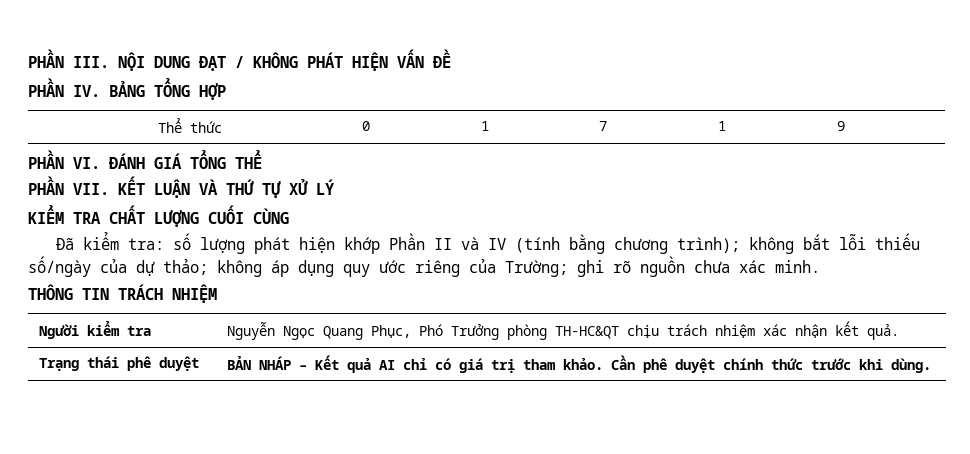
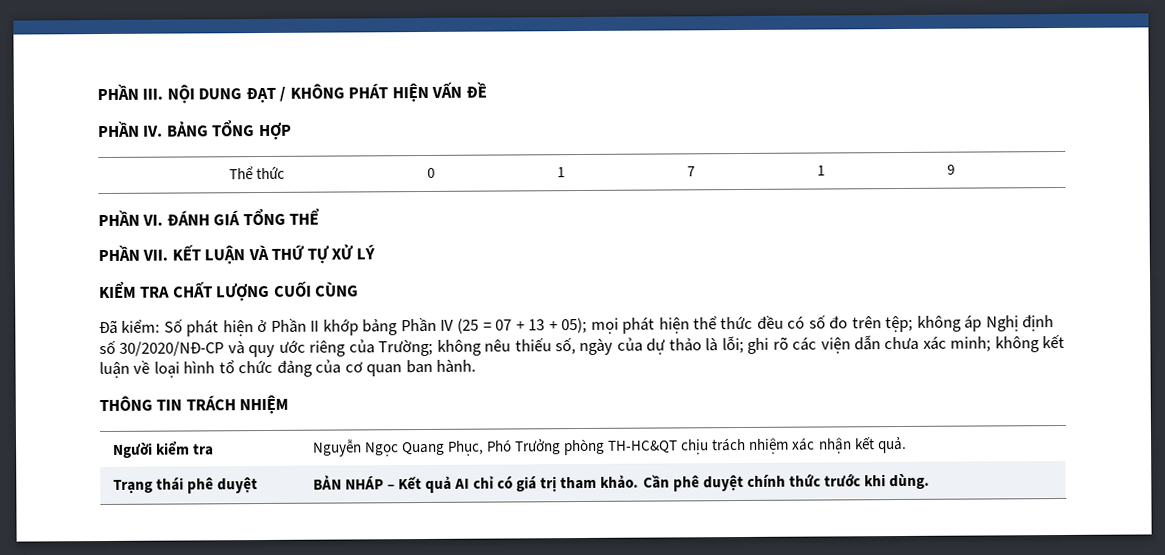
- Đã kiểm tra: số lượng phát hiện khớp Phần II và IV (tính bằng chương trình); không bắt lỗi thiếu số/ngày của dự thảo; không áp dụng quy ước riêng của Trường; ghi rõ nguồn chưa xác minh.
+ Đã kiểm: Số phát hiện ở Phần II khớp bảng Phần IV (25 = 07 + 13 + 05); mọi phát hiện thể thức đều có số đo trên tệp; không áp Nghị định số 30/2020/NĐ-CP và quy ước riêng của Trường; không nêu thiếu số, ngày của dự thảo là lỗi; ghi rõ các viện dẫn chưa xác minh; không kết luận về loại hình tổ chức đảng của cơ quan ban hành.

